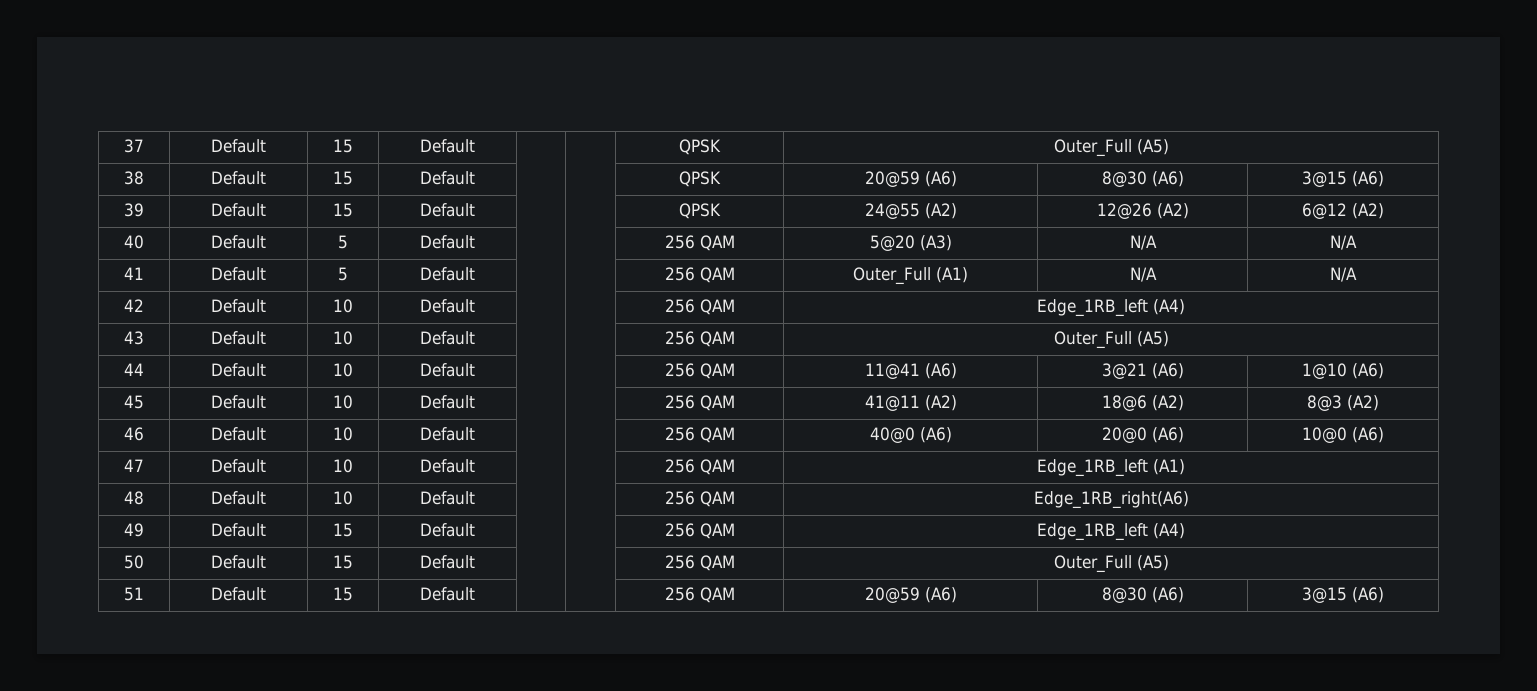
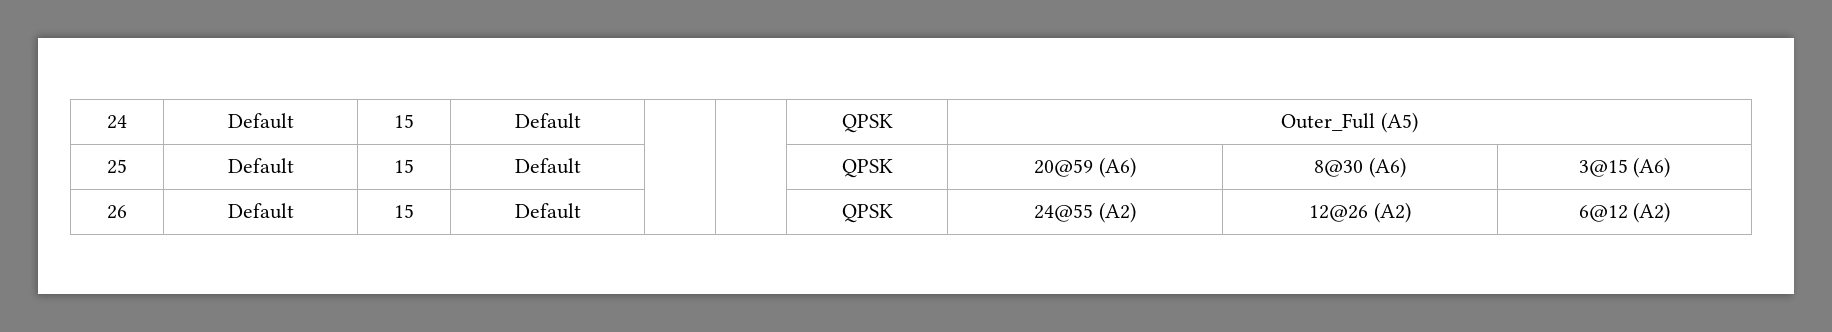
- 37 | Default | 15 | Default | | | QPSK | Outer_Full (A5)
+ 24 | Default | 15 | Default | | | QPSK | Outer_Full (A5)
- 38 | Default | 15 | Default | | | QPSK | 20@59 (A6) | 8@30 (A6) | 3@15 (A6)
+ 25 | Default | 15 | Default | | | QPSK | 20@59 (A6) | 8@30 (A6) | 3@15 (A6)
- 39 | Default | 15 | Default | | | QPSK | 24@55 (A2) | 12@26 (A2) | 6@12 (A2)
+ 26 | Default | 15 | Default | | | QPSK | 24@55 (A2) | 12@26 (A2) | 6@12 (A2)
- 40 | Default | 5 | Default | | | 256 QAM | 5@20 (A3) | N/A | N/A
- 41 | Default | 5 | Default | | | 256 QAM | Outer_Full (A1) | N/A | N/A
- 42 | Default | 10 | Default | | | 256 QAM | Edge_1RB_left (A4)
- 43 | Default | 10 | Default | | | 256 QAM | Outer_Full (A5)
- 44 | Default | 10 | Default | | | 256 QAM | 11@41 (A6) | 3@21 (A6) | 1@10 (A6)
- 45 | Default | 10 | Default | | | 256 QAM | 41@11 (A2) | 18@6 (A2) | 8@3 (A2)
- 46 | Default | 10 | Default | | | 256 QAM | 40@0 (A6) | 20@0 (A6) | 10@0 (A6)
- 47 | Default | 10 | Default | | | 256 QAM | Edge_1RB_left (A1)
- 48 | Default | 10 | Default | | | 256 QAM | Edge_1RB_right(A6)
- 49 | Default | 15 | Default | | | 256 QAM | Edge_1RB_left (A4)
- 50 | Default | 15 | Default | | | 256 QAM | Outer_Full (A5)
- 51 | Default | 15 | Default | | | 256 QAM | 20@59 (A6) | 8@30 (A6) | 3@15 (A6)

